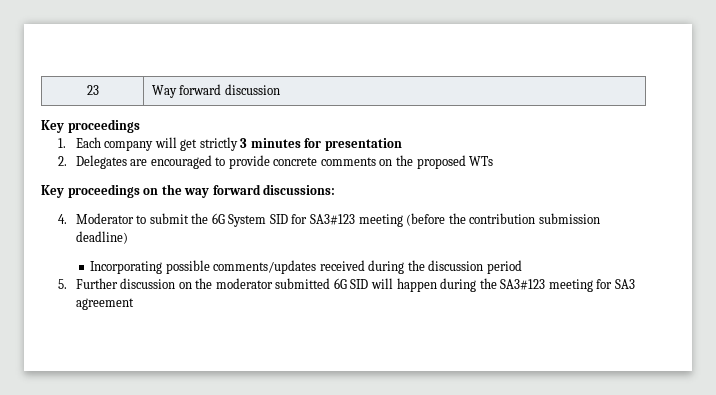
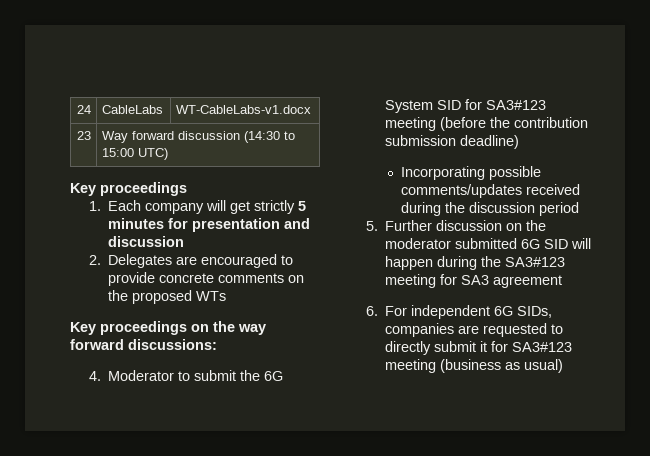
+ 24 | CableLabs | WT-CableLabs-v1.docx
- 23 | Way forward discussion
+ 23 | Way forward discussion (14:30 to 15:00 UTC)
- 1. Each company will get strictly 3 minutes for presentation
+ 1. Each company will get strictly 5 minutes for presentation and discussion
+ 6. For independent 6G SIDs, companies are requested to directly submit it for SA3#123 meeting (business as usual)

